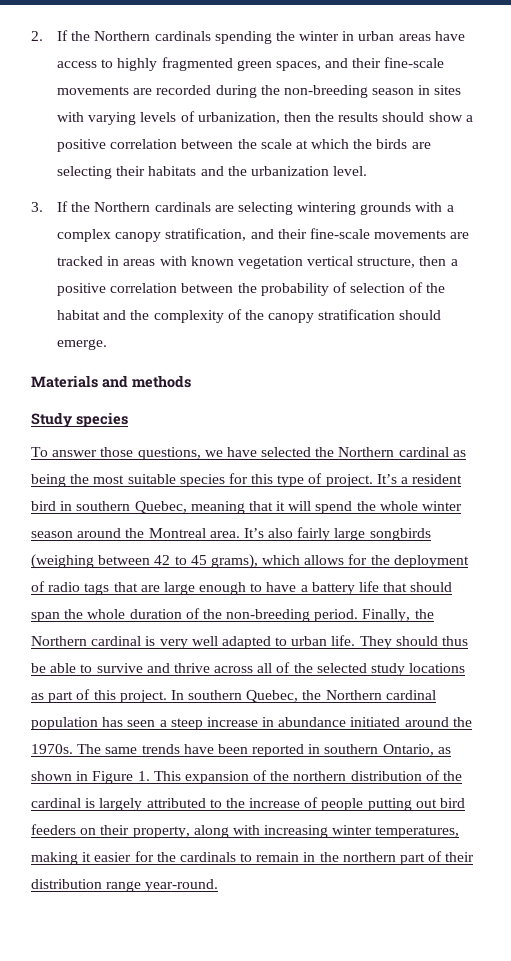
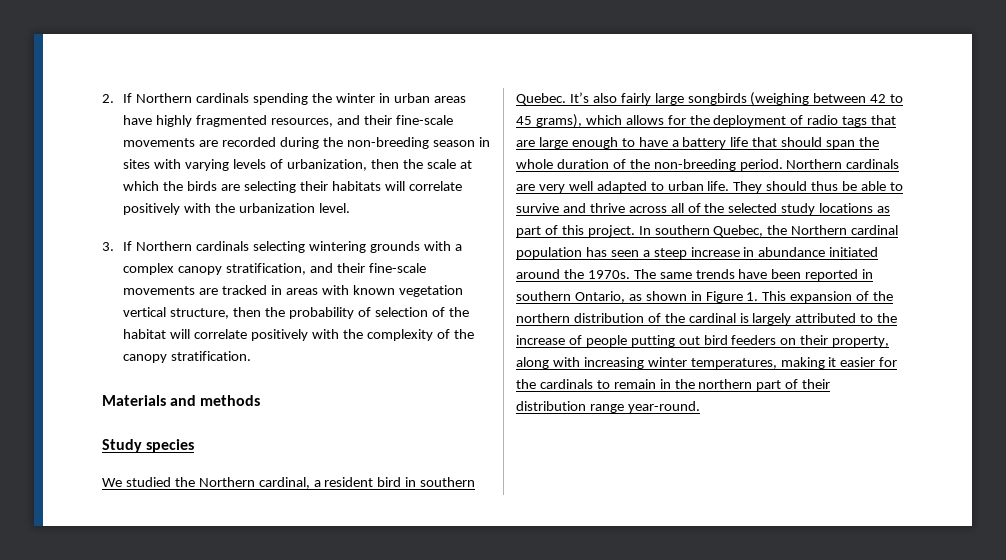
- 2. If the Northern cardinals spending the winter in urban areas have access to highly fragmented green spaces, and their fine-scale movements are recorded during the non-breeding season in sites with varying levels of urbanization, then the results should show a positive correlation between the scale at which the birds are selecting their habitats and the urbanization level.
+ 2. If Northern cardinals spending the winter in urban areas have highly fragmented resources, and their fine-scale movements are recorded during the non-breeding season in sites with varying levels of urbanization, then the scale at which the birds are selecting their habitats will correlate positively with the urbanization level.
- 3. If the Northern cardinals are selecting wintering grounds with a complex canopy stratification, and their fine-scale movements are tracked in areas with known vegetation vertical structure, then a positive correlation between the probability of selection of the habitat and the complexity of the canopy stratification should emerge.
+ 3. If Northern cardinals selecting wintering grounds with a complex canopy stratification, and their fine-scale movements are tracked in areas with known vegetation vertical structure, then the probability of selection of the habitat will correlate positively with the complexity of the canopy stratification.
- To answer those questions, we have selected the Northern cardinal as being the most suitable species for this type of project. It’s a resident bird in southern Quebec, meaning that it will spend the whole winter season around the Montreal area.
+ We studied the Northern cardinal, a resident bird in southern Quebec.
- Finally, the Northern cardinal is very well adapted to urban life.
+ Northern cardinals are very well adapted to urban life.

